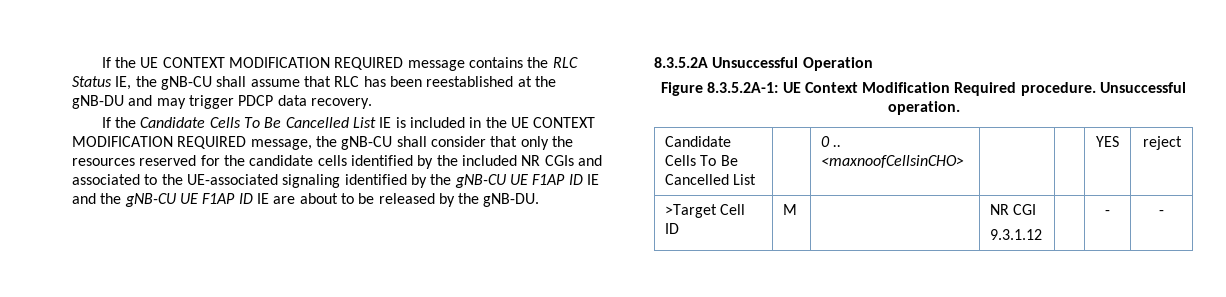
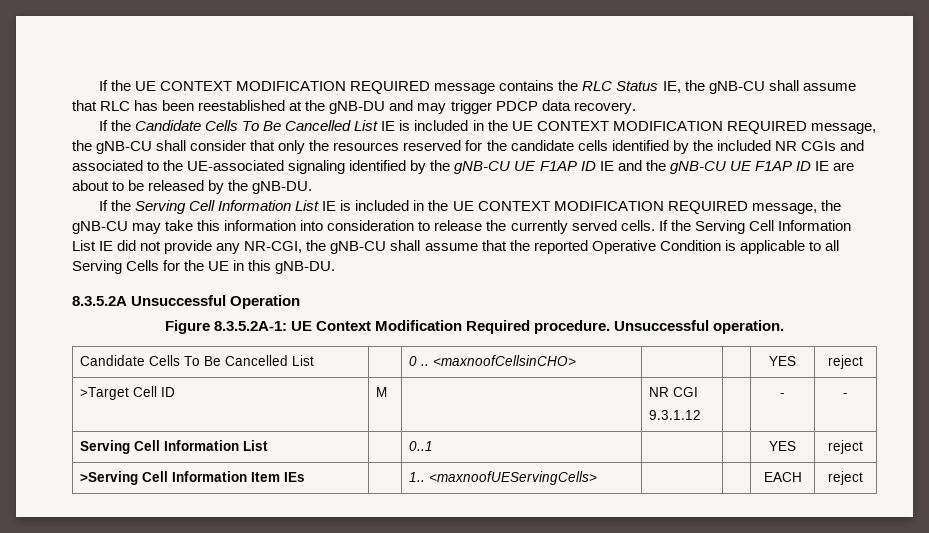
+ If the Serving Cell Information List IE is included in the UE CONTEXT MODIFICATION REQUIRED message, the gNB-CU may take this information into consideration to release the currently served cells. If the Serving Cell Information List IE did not provide any NR-CGI, the gNB-CU shall assume that the reported Operative Condition is applicable to all Serving Cells for the UE in this gNB-DU.
+ Serving Cell Information List | | 0..1 | | | YES | reject
+ >Serving Cell Information Item IEs | | 1.. <maxnoofUEServingCells> | | | EACH | reject

